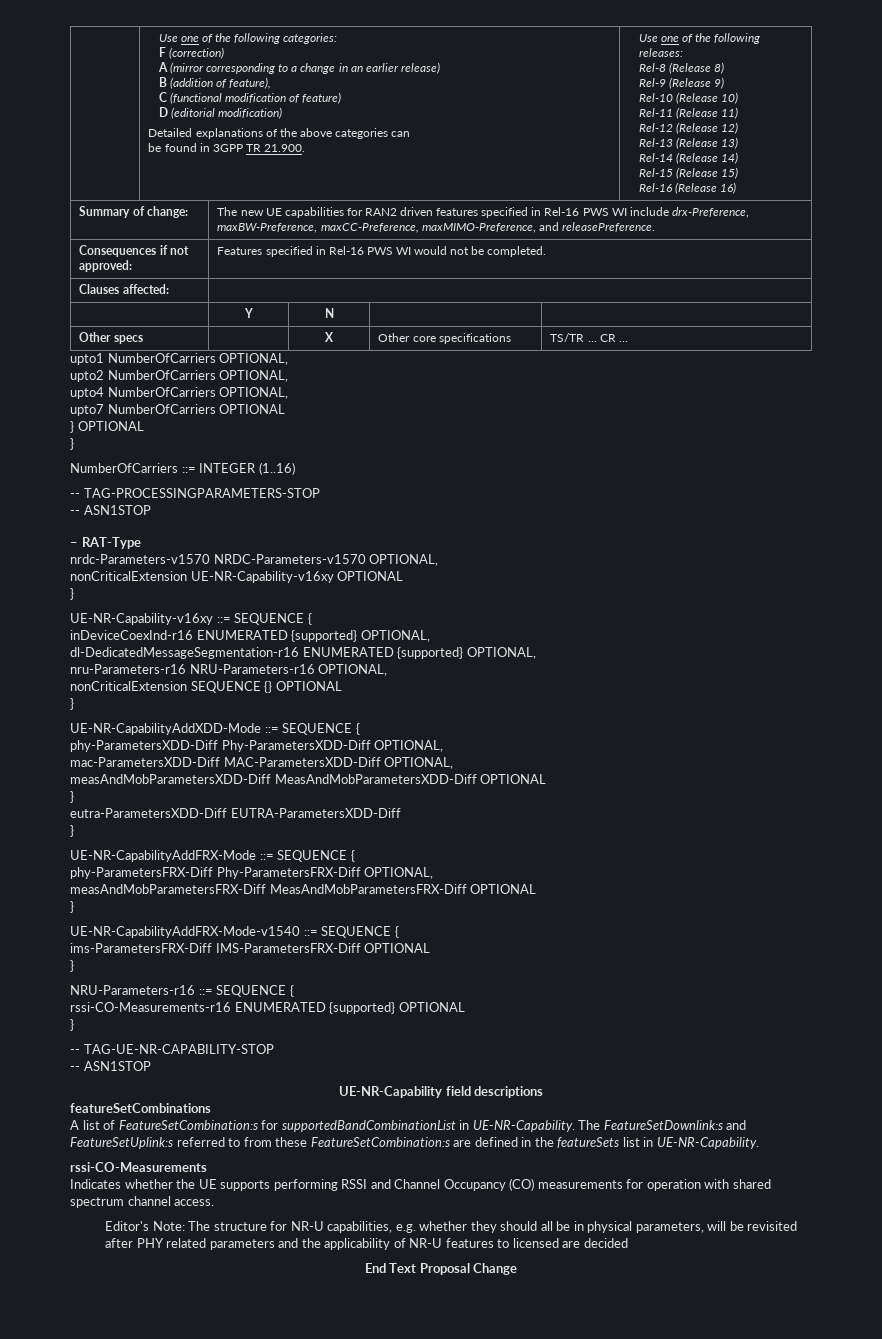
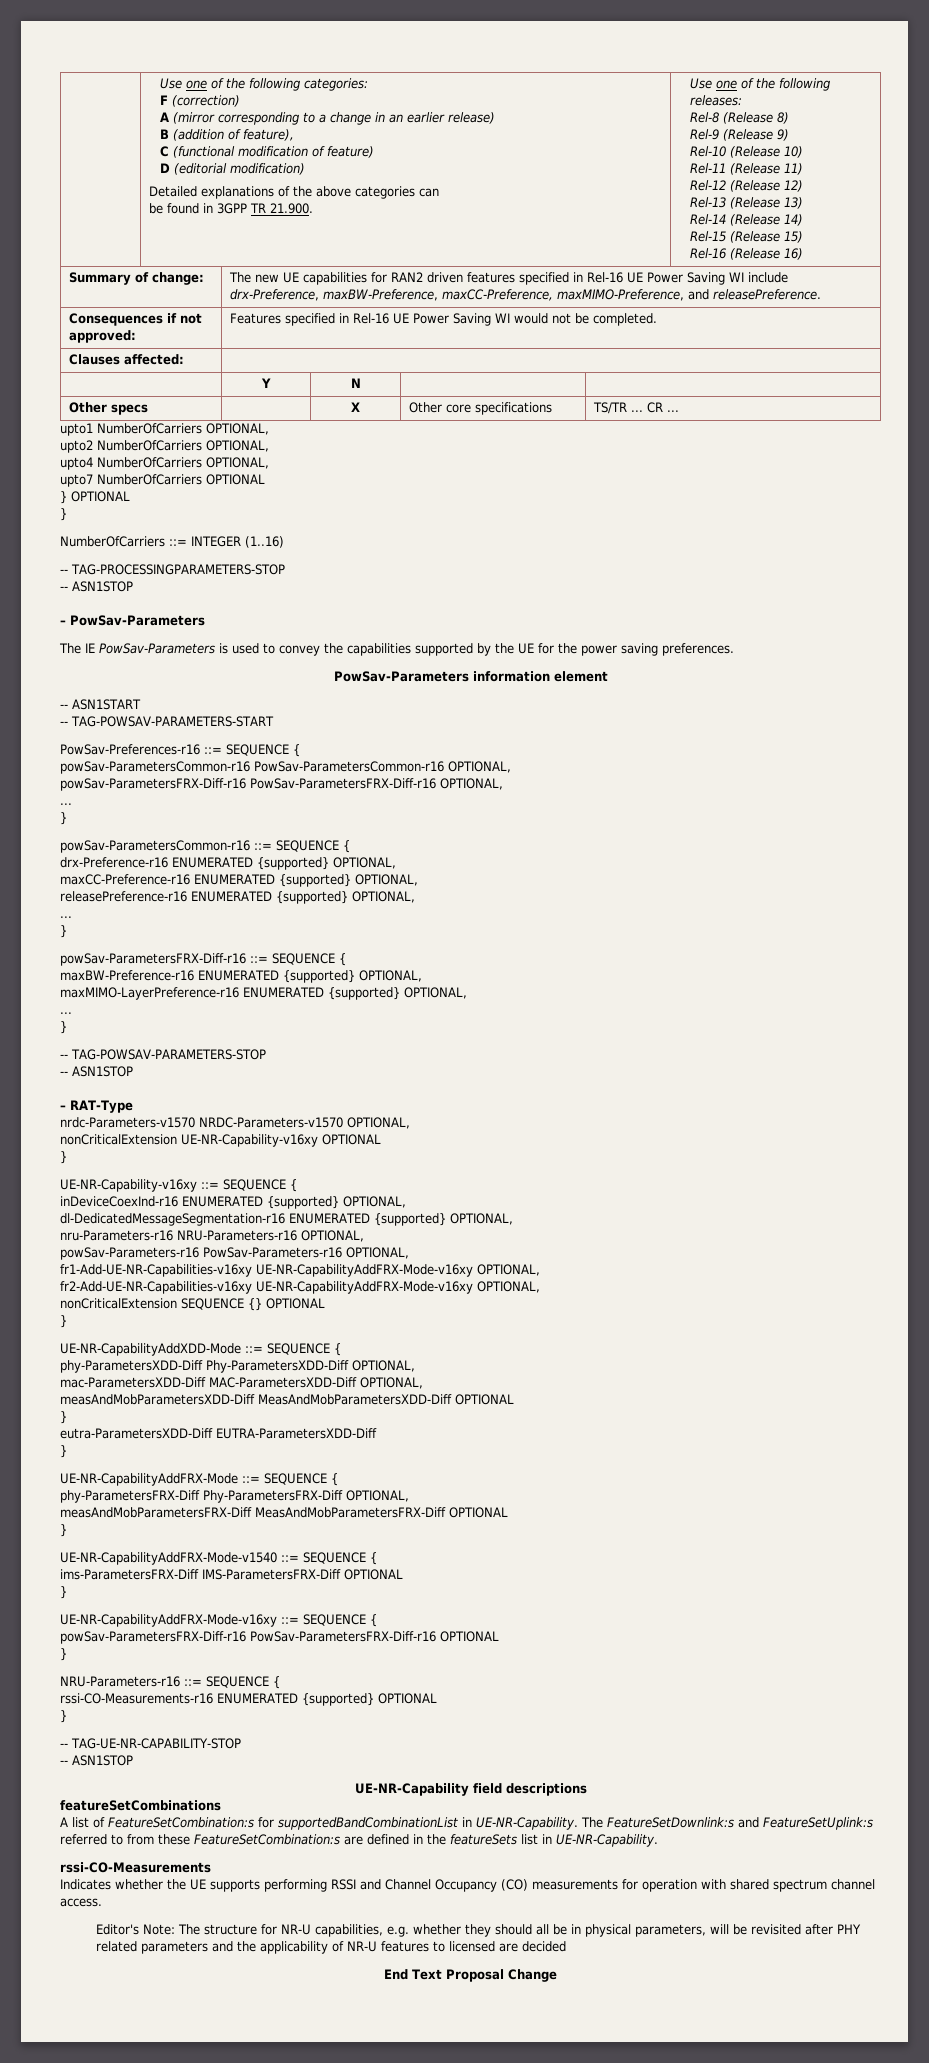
- Summary of change: | The new UE capabilities for RAN2 driven features specified in Rel-16 PWS WI include drx-Preference, maxBW-Preference, maxCC-Preference, maxMIMO-Preference, and releasePreference.
+ Summary of change: | The new UE capabilities for RAN2 driven features specified in Rel-16 UE Power Saving WI include drx-Preference, maxBW-Preference, maxCC-Preference, maxMIMO-Preference, and releasePreference.
- Consequences if not approved: | Features specified in Rel-16 PWS WI would not be completed.
+ Consequences if not approved: | Features specified in Rel-16 UE Power Saving WI would not be completed.
+ – PowSav-Parameters
+ The IE PowSav-Parameters is used to convey the capabilities supported by the UE for the power saving preferences.
+ PowSav-Parameters information element
+ -- ASN1START
+ -- TAG-POWSAV-PARAMETERS-START
+ PowSav-Preferences-r16 ::= SEQUENCE {
+ powSav-ParametersCommon-r16 PowSav-ParametersCommon-r16 OPTIONAL,
+ powSav-ParametersFRX-Diff-r16 PowSav-ParametersFRX-Diff-r16 OPTIONAL,
+ ...
+ }
+ powSav-ParametersCommon-r16 ::= SEQUENCE {
+ drx-Preference-r16 ENUMERATED {supported} OPTIONAL,
+ maxCC-Preference-r16 ENUMERATED {supported} OPTIONAL,
+ releasePreference-r16 ENUMERATED {supported} OPTIONAL,
+ ...
+ }
+ powSav-ParametersFRX-Diff-r16 ::= SEQUENCE {
+ maxBW-Preference-r16 ENUMERATED {supported} OPTIONAL,
+ maxMIMO-LayerPreference-r16 ENUMERATED {supported} OPTIONAL,
+ ...
+ }
+ -- TAG-POWSAV-PARAMETERS-STOP
+ -- ASN1STOP
+ powSav-Parameters-r16 PowSav-Parameters-r16 OPTIONAL,
+ fr1-Add-UE-NR-Capabilities-v16xy UE-NR-CapabilityAddFRX-Mode-v16xy OPTIONAL,
+ fr2-Add-UE-NR-Capabilities-v16xy UE-NR-CapabilityAddFRX-Mode-v16xy OPTIONAL,
+ UE-NR-CapabilityAddFRX-Mode-v16xy ::= SEQUENCE {
+ powSav-ParametersFRX-Diff-r16 PowSav-ParametersFRX-Diff-r16 OPTIONAL
+ }

